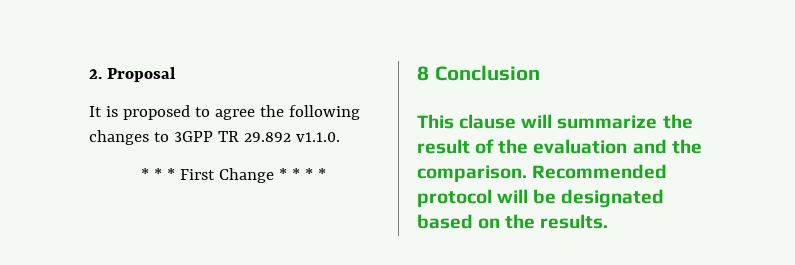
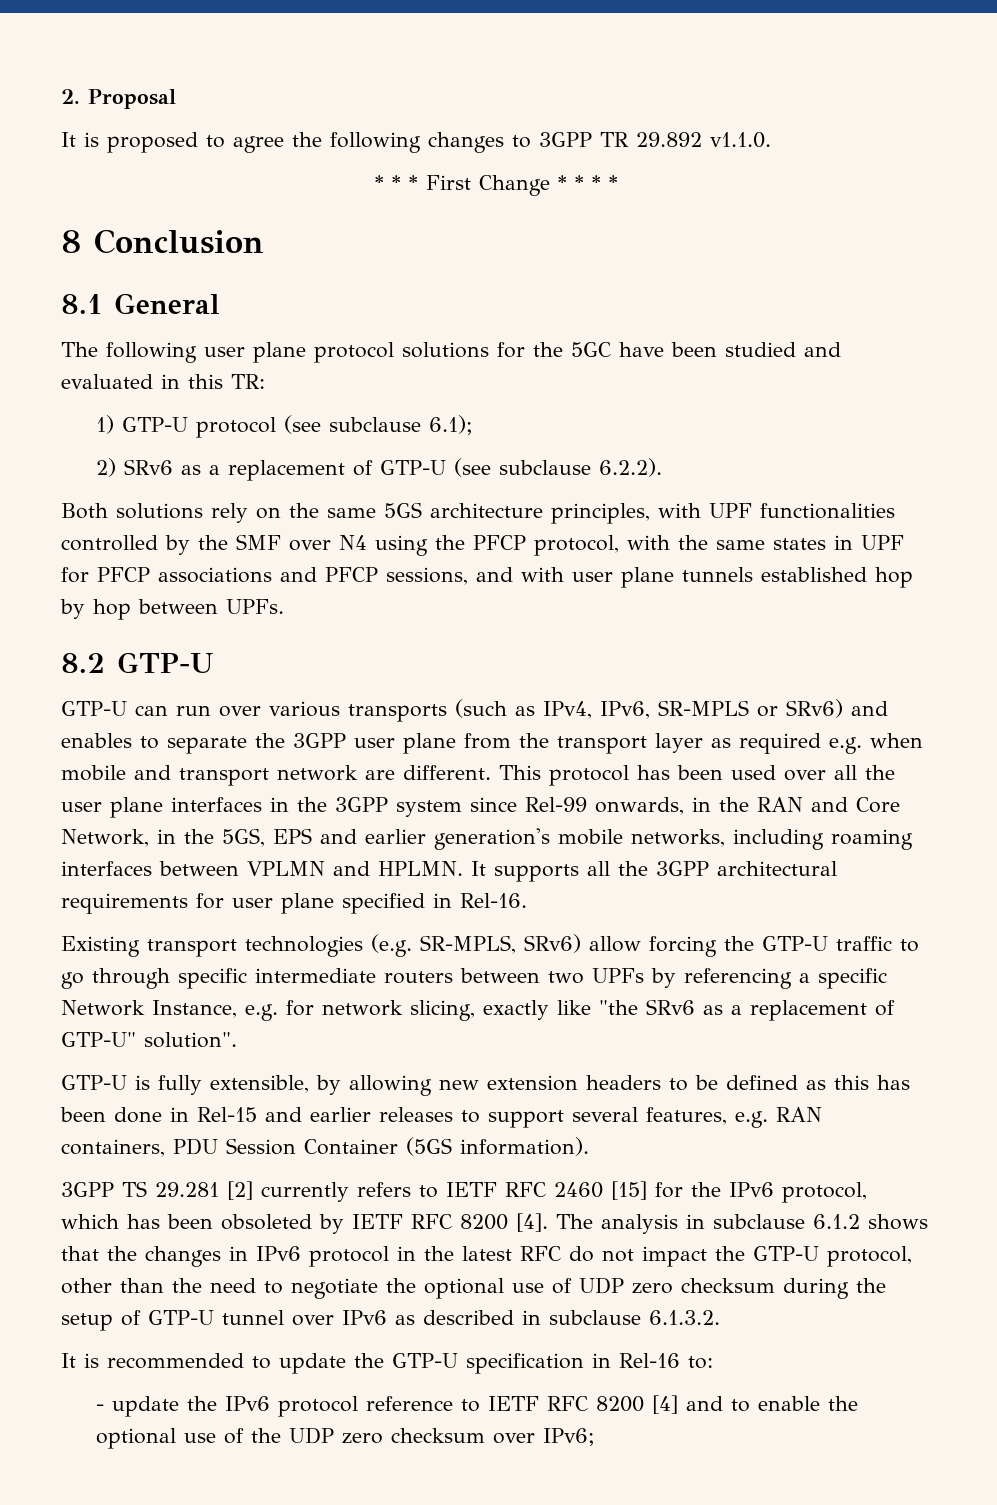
- This clause will summarize the result of the evaluation and the comparison. Recommended protocol will be designated based on the results.
+ 8.1 General
+ The following user plane protocol solutions for the 5GC have been studied and evaluated in this TR:
+ 1) GTP-U protocol (see subclause 6.1);
+ 2) SRv6 as a replacement of GTP-U (see subclause 6.2.2).
+ Both solutions rely on the same 5GS architecture principles, with UPF functionalities controlled by the SMF over N4 using the PFCP protocol, with the same states in UPF for PFCP associations and PFCP sessions, and with user plane tunnels established hop by hop between UPFs.
+ 8.2 GTP-U
+ GTP-U can run over various transports (such as IPv4, IPv6, SR-MPLS or SRv6) and enables to separate the 3GPP user plane from the transport layer as required e.g. when mobile and transport network are different. This protocol has been used over all the user plane interfaces in the 3GPP system since Rel-99 onwards, in the RAN and Core Network, in the 5GS, EPS and earlier generation's mobile networks, including roaming interfaces between VPLMN and HPLMN. It supports all the 3GPP architectural requirements for user plane specified in Rel-16.
+ Existing transport technologies (e.g. SR-MPLS, SRv6) allow forcing the GTP-U traffic to go through specific intermediate routers between two UPFs by referencing a specific Network Instance, e.g. for network slicing, exactly like "the SRv6 as a replacement of GTP-U" solution".
+ GTP-U is fully extensible, by allowing new extension headers to be defined as this has been done in Rel-15 and earlier releases to support several features, e.g. RAN containers, PDU Session Container (5GS information).
+ 3GPP TS 29.281 [2] currently refers to IETF RFC 2460 [15] for the IPv6 protocol, which has been obsoleted by IETF RFC 8200 [4]. The analysis in subclause 6.1.2 shows that the changes in IPv6 protocol in the latest RFC do not impact the GTP-U protocol, other than the need to negotiate the optional use of UDP zero checksum during the setup of GTP-U tunnel over IPv6 as described in subclause 6.1.3.2.
+ It is recommended to update the GTP-U specification in Rel-16 to:
+ - update the IPv6 protocol reference to IETF RFC 8200 [4] and to enable the optional use of the UDP zero checksum over IPv6;

